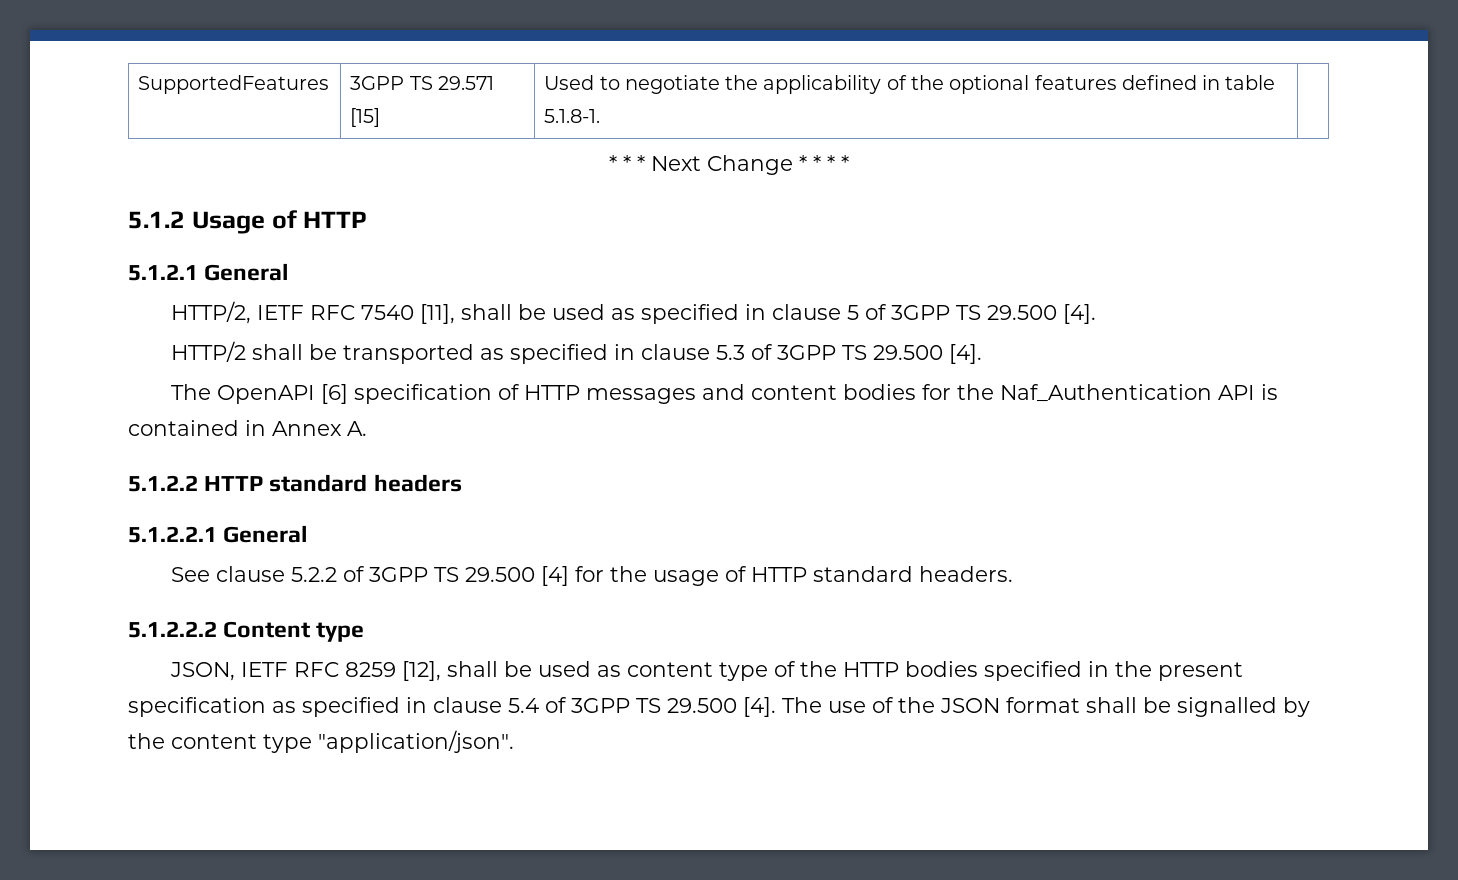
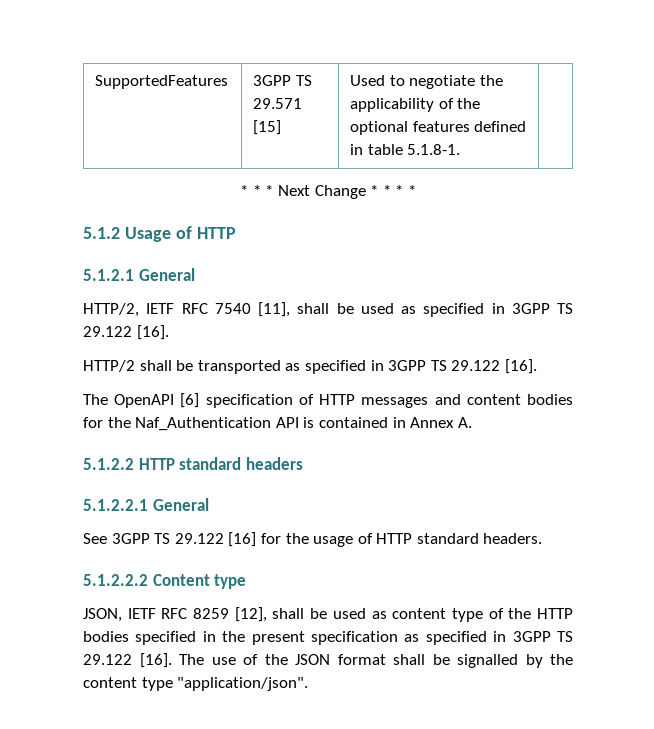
- HTTP/2, IETF RFC 7540 [11], shall be used as specified in clause 5 of 3GPP TS 29.500 [4].
+ HTTP/2, IETF RFC 7540 [11], shall be used as specified in 3GPP TS 29.122 [16].
- HTTP/2 shall be transported as specified in clause 5.3 of 3GPP TS 29.500 [4].
+ HTTP/2 shall be transported as specified in 3GPP TS 29.122 [16].
- See clause 5.2.2 of 3GPP TS 29.500 [4] for the usage of HTTP standard headers.
+ See 3GPP TS 29.122 [16] for the usage of HTTP standard headers.
- JSON, IETF RFC 8259 [12], shall be used as content type of the HTTP bodies specified in the present specification as specified in clause 5.4 of 3GPP TS 29.500 [4].
+ JSON, IETF RFC 8259 [12], shall be used as content type of the HTTP bodies specified in the present specification as specified in 3GPP TS 29.122 [16].

